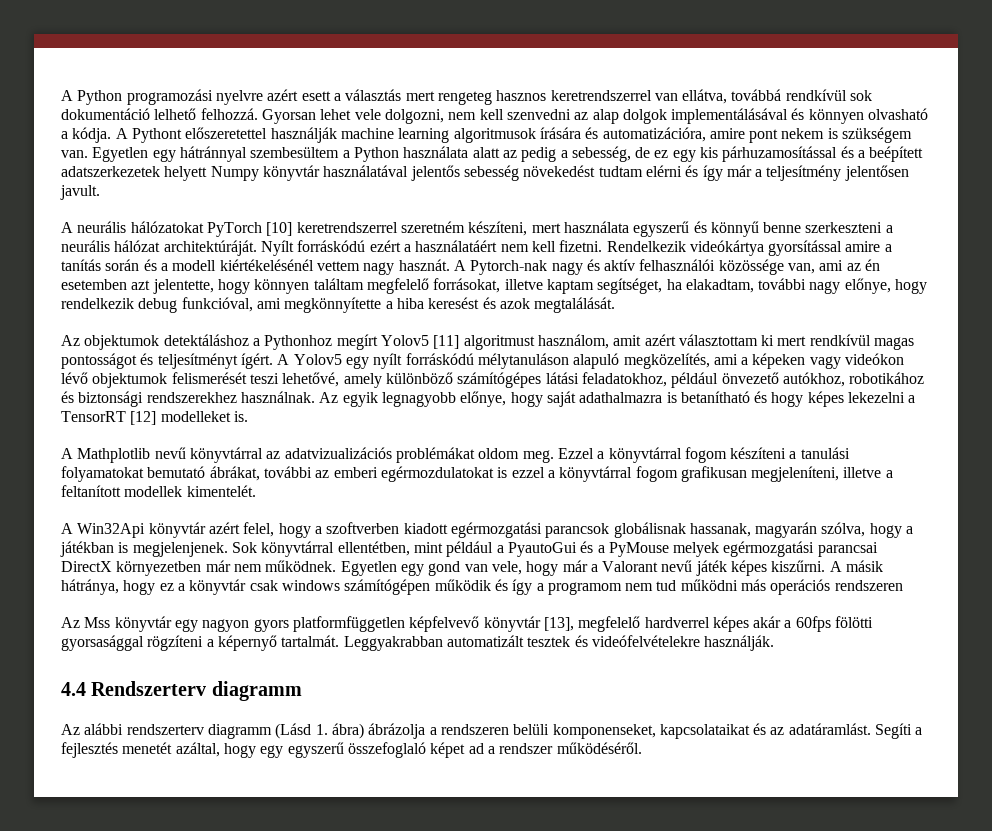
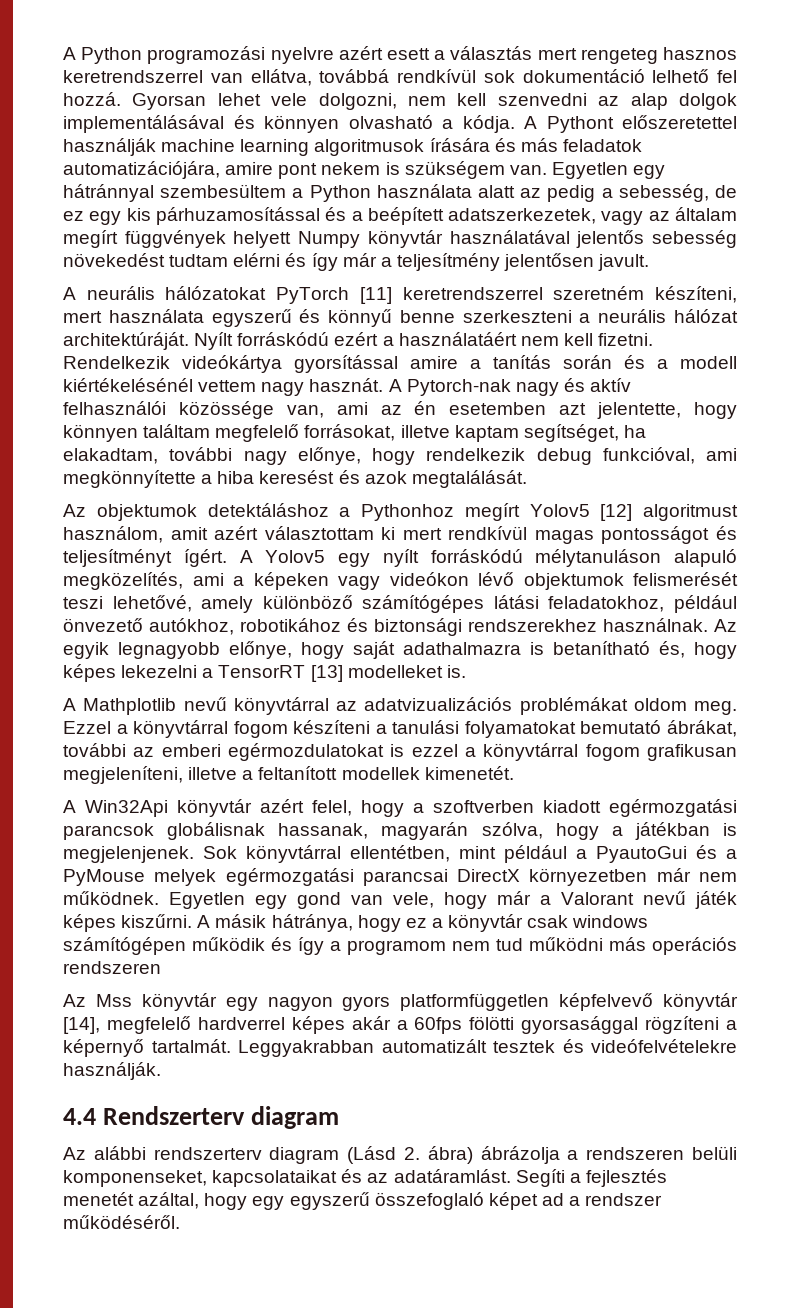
- A Python programozási nyelvre azért esett a választás mert rengeteg hasznos keretrendszerrel van ellátva, továbbá rendkívül sok dokumentáció lelhető felhozzá.
+ A Python programozási nyelvre azért esett a választás mert rengeteg hasznos keretrendszerrel van ellátva, továbbá rendkívül sok dokumentáció lelhető fel hozzá.
- A Pythont előszeretettel használják machine learning algoritmusok írására és automatizációra, amire pont nekem is szükségem van.
+ A Pythont előszeretettel használják machine learning algoritmusok írására és más feladatok automatizációjára, amire pont nekem is szükségem van.
- Egyetlen egy hátránnyal szembesültem a Python használata alatt az pedig a sebesség, de ez egy kis párhuzamosítással és a beépített adatszerkezetek helyett Numpy könyvtár használatával jelentős sebesség növekedést tudtam elérni és így már a teljesítmény jelentősen javult.
+ Egyetlen egy hátránnyal szembesültem a Python használata alatt az pedig a sebesség, de ez egy kis párhuzamosítással és a beépített adatszerkezetek, vagy az általam megírt függvények helyett Numpy könyvtár használatával jelentős sebesség növekedést tudtam elérni és így már a teljesítmény jelentősen javult.
- A neurális hálózatokat PyTorch [10] keretrendszerrel szeretném készíteni, mert használata egyszerű és könnyű benne szerkeszteni a neurális hálózat architektúráját.
+ A neurális hálózatokat PyTorch [11] keretrendszerrel szeretném készíteni, mert használata egyszerű és könnyű benne szerkeszteni a neurális hálózat architektúráját.
- Az objektumok detektáláshoz a Pythonhoz megírt Yolov5 [11] algoritmust használom, amit azért választottam ki mert rendkívül magas pontosságot és teljesítményt ígért.
+ Az objektumok detektáláshoz a Pythonhoz megírt Yolov5 [12] algoritmust használom, amit azért választottam ki mert rendkívül magas pontosságot és teljesítményt ígért.
- Az egyik legnagyobb előnye, hogy saját adathalmazra is betanítható és hogy képes lekezelni a TensorRT [12] modelleket is.
+ Az egyik legnagyobb előnye, hogy saját adathalmazra is betanítható és, hogy képes lekezelni a TensorRT [13] modelleket is.
- Ezzel a könyvtárral fogom készíteni a tanulási folyamatokat bemutató ábrákat, további az emberi egérmozdulatokat is ezzel a könyvtárral fogom grafikusan megjeleníteni, illetve a feltanított modellek kimentelét.
+ Ezzel a könyvtárral fogom készíteni a tanulási folyamatokat bemutató ábrákat, további az emberi egérmozdulatokat is ezzel a könyvtárral fogom grafikusan megjeleníteni, illetve a feltanított modellek kimenetét.
- Az Mss könyvtár egy nagyon gyors platformfüggetlen képfelvevő könyvtár [13], megfelelő hardverrel képes akár a 60fps fölötti gyorsasággal rögzíteni a képernyő tartalmát.
+ Az Mss könyvtár egy nagyon gyors platformfüggetlen képfelvevő könyvtár [14], megfelelő hardverrel képes akár a 60fps fölötti gyorsasággal rögzíteni a képernyő tartalmát.
- 4.4 Rendszerterv diagramm
+ 4.4 Rendszerterv diagram
- Az alábbi rendszerterv diagramm (Lásd 1. ábra) ábrázolja a rendszeren belüli komponenseket, kapcsolataikat és az adatáramlást.
+ Az alábbi rendszerterv diagram (Lásd 2. ábra) ábrázolja a rendszeren belüli komponenseket, kapcsolataikat és az adatáramlást.

